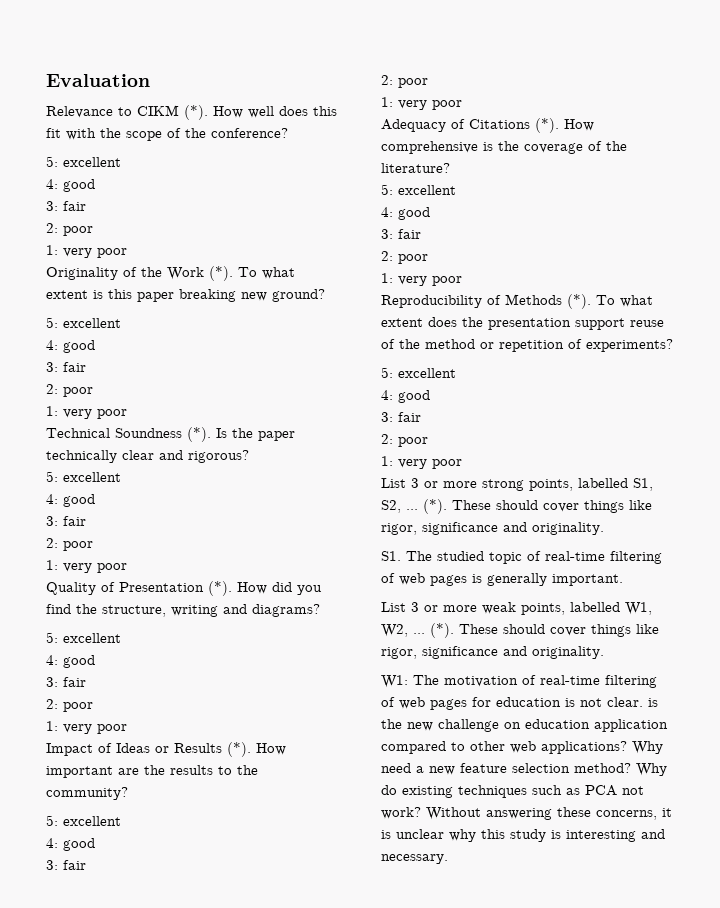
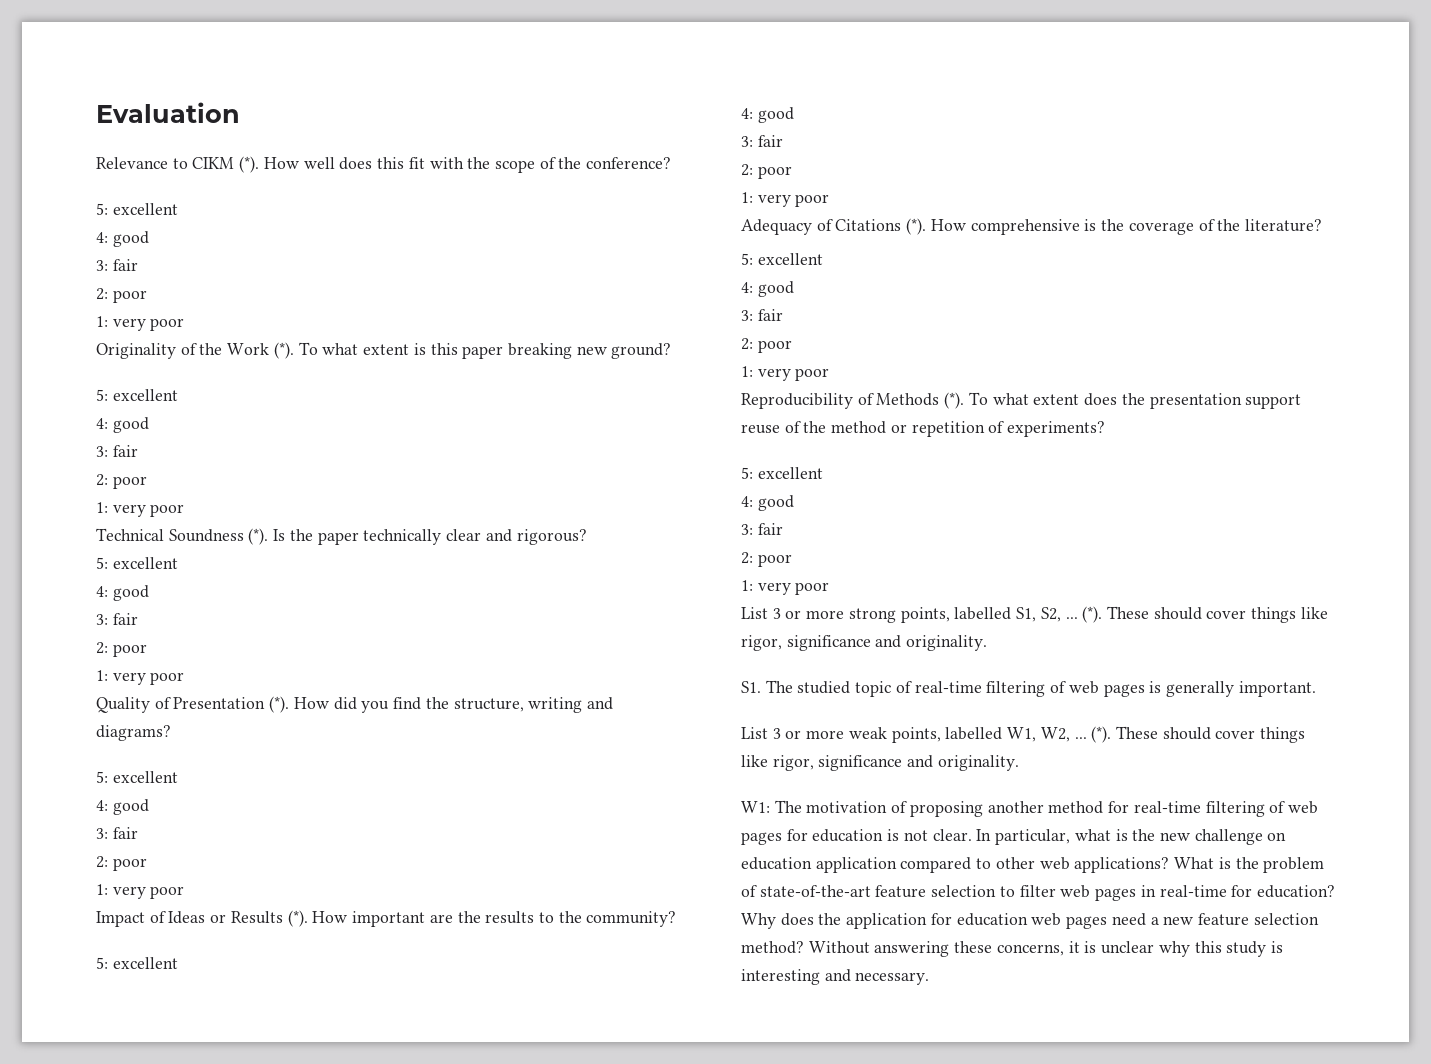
- W1: The motivation of real-time filtering of web pages for education is not clear. is the new challenge on education application compared to other web applications?
+ W1: The motivation of proposing another method for real-time filtering of web pages for education is not clear. In particular, what is the new challenge on education application compared to other web applications?
- Why need a new feature selection method?
+ What is the problem of state-of-the-art feature selection to filter web pages in real-time for education? Why does the application for education web pages need a new feature selection method?
- Why do existing techniques such as PCA not work?

